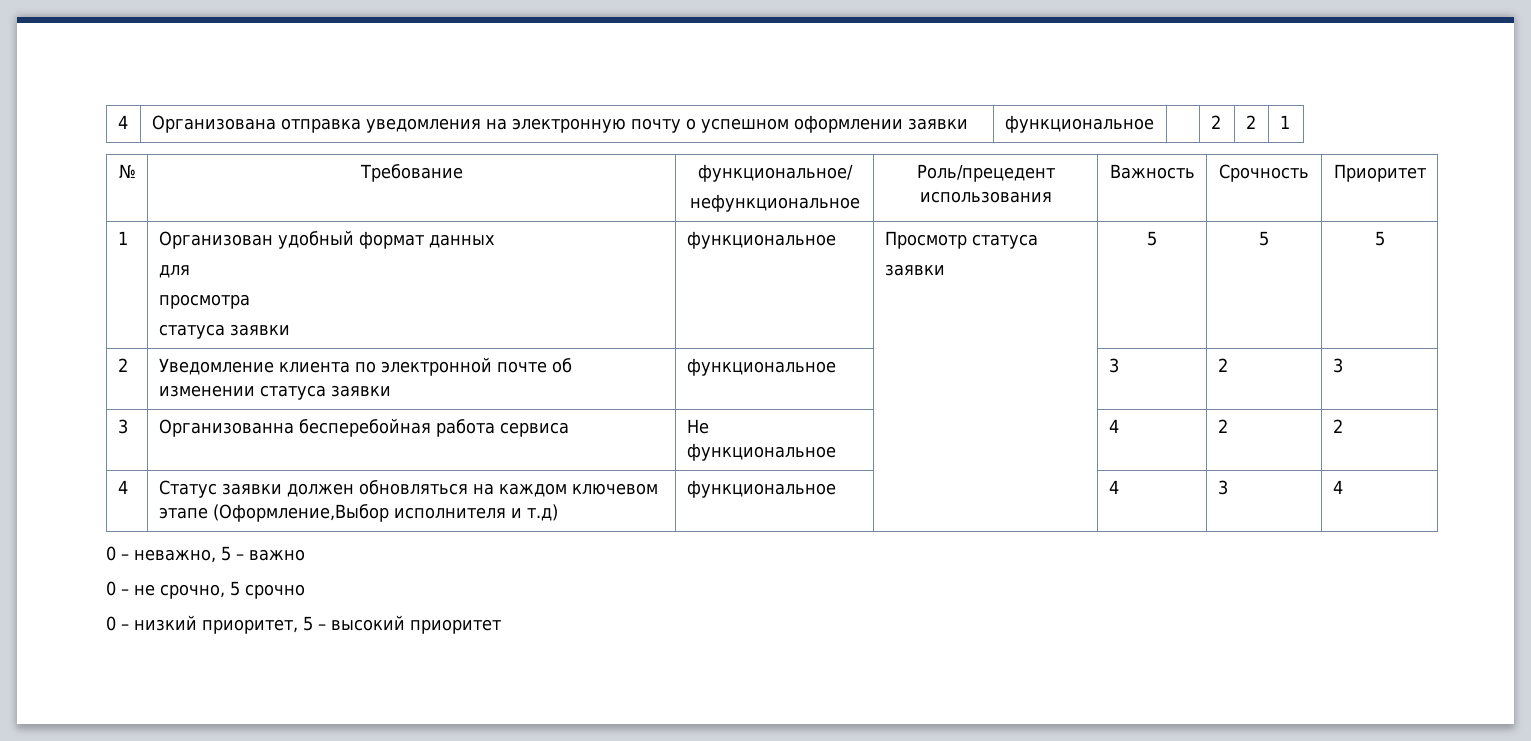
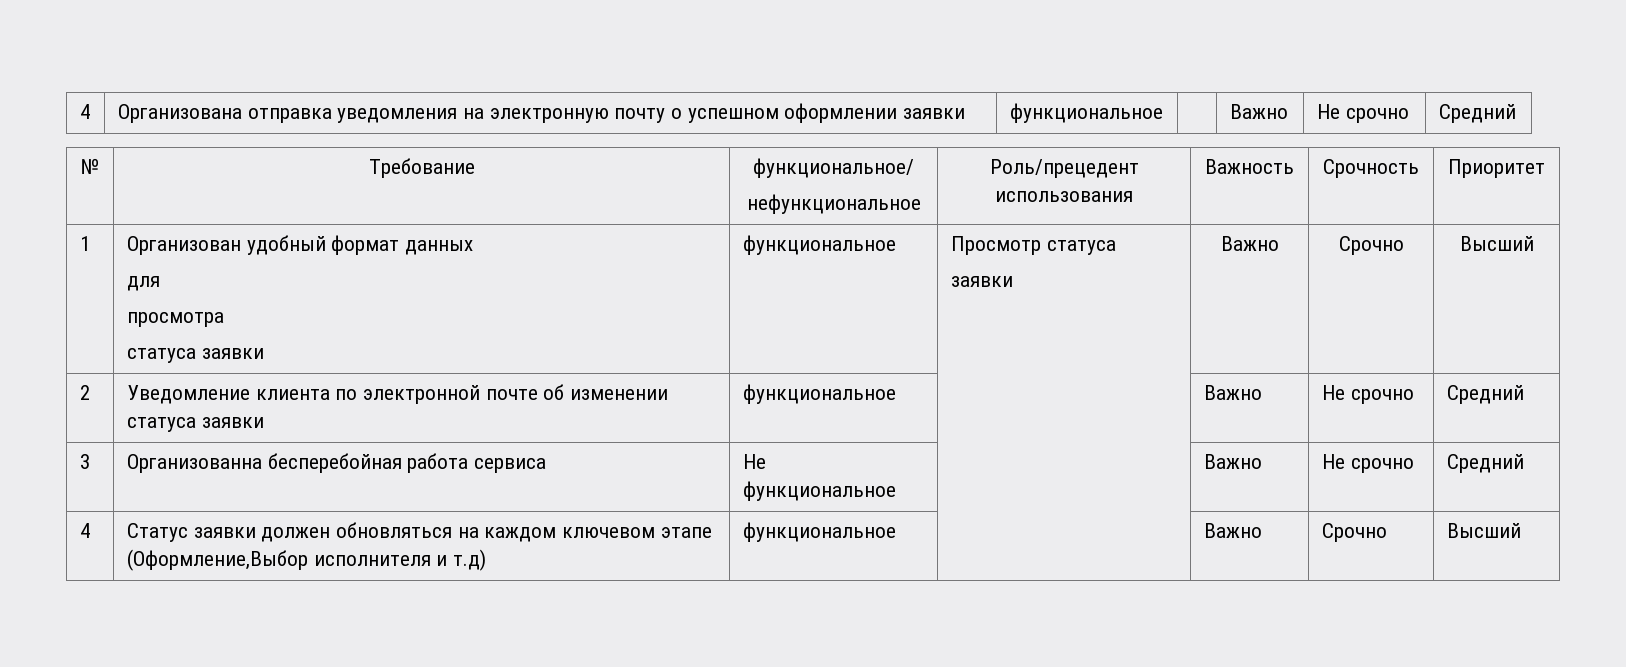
- 4 | Организована отправка уведомления на электронную почту о успешном оформлении заявки | функциональное | | 2 | 2 | 1
+ 4 | Организована отправка уведомления на электронную почту о успешном оформлении заявки | функциональное | | Важно | Не срочно | Средний
  1 | Организован удобный формат данных
  для
  просмотра
  статуса заявки | функциональное | Просмотр статуса
- заявки | 5 | 5 | 5
+ заявки | Важно | Срочно | Высший
- 2 | Уведомление клиента по электронной почте об изменении статуса заявки | функциональное | | 3 | 2 | 3
+ 2 | Уведомление клиента по электронной почте об изменении статуса заявки | функциональное | | Важно | Не срочно | Средний
- 3 | Организованна бесперебойная работа сервиса | Не функциональное | | 4 | 2 | 2
+ 3 | Организованна бесперебойная работа сервиса | Не функциональное | | Важно | Не срочно | Средний
- 4 | Статус заявки должен обновляться на каждом ключевом этапе (Оформление,Выбор исполнителя и т.д) | функциональное | | 4 | 3 | 4
- 0 – неважно, 5 – важно
- 0 – не срочно, 5 срочно
- 0 – низкий приоритет, 5 – высокий приоритет
+ 4 | Статус заявки должен обновляться на каждом ключевом этапе (Оформление,Выбор исполнителя и т.д) | функциональное | | Важно | Срочно | Высший

